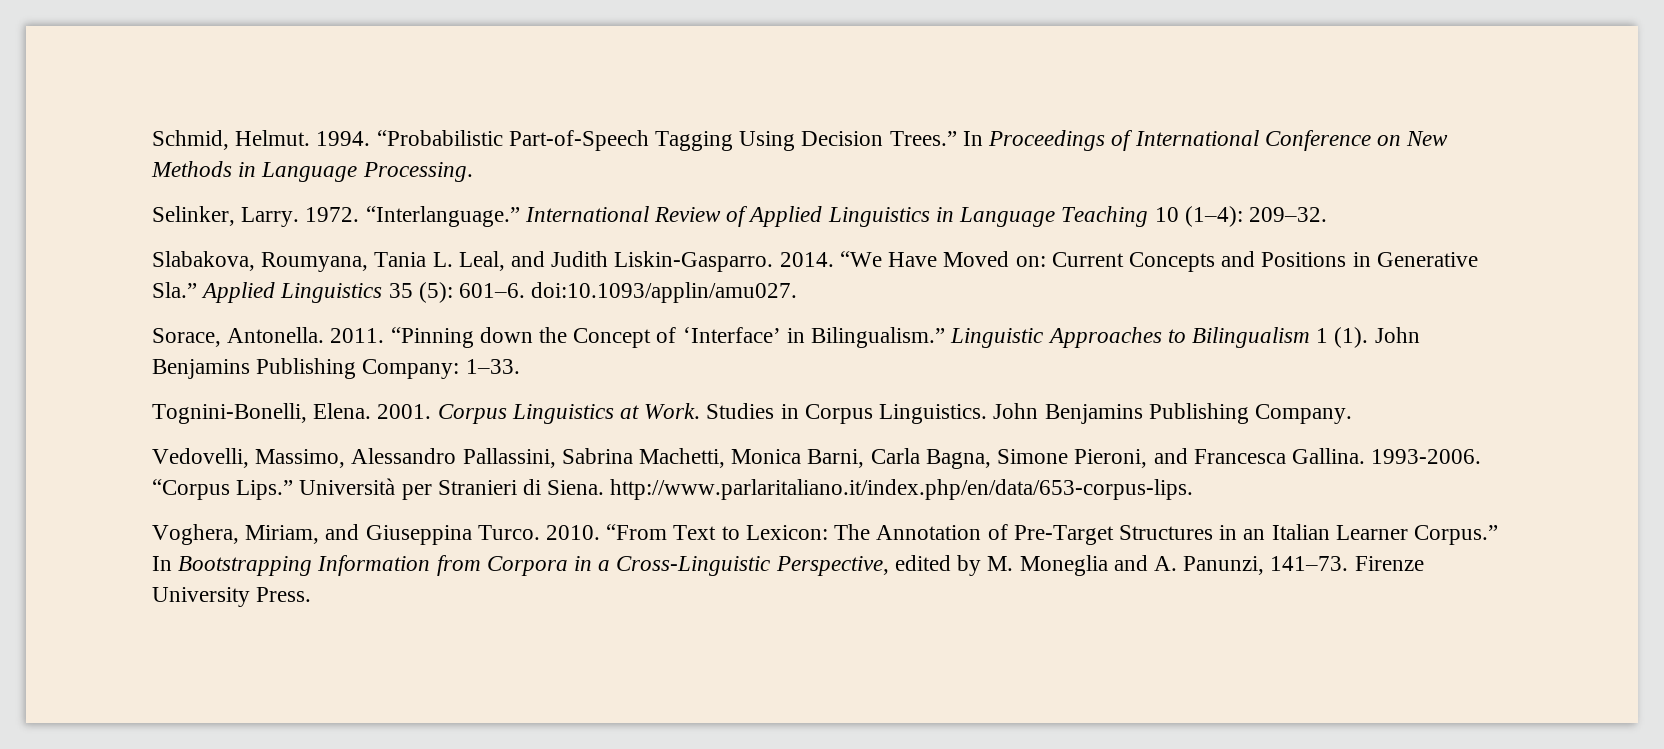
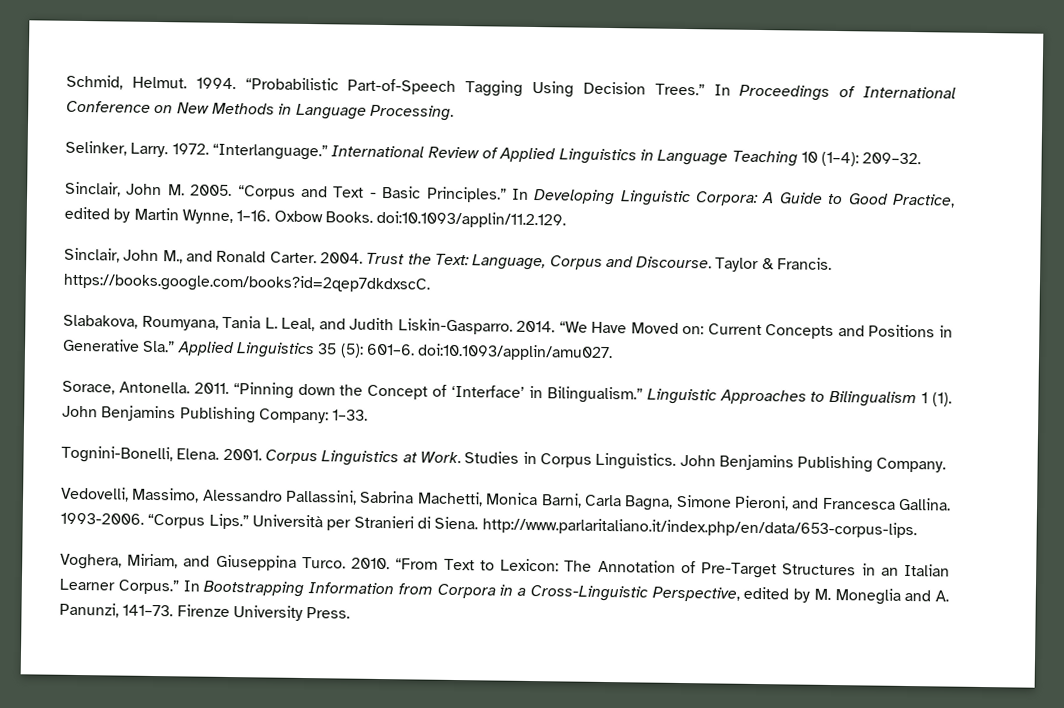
+ Sinclair, John M. 2005. “Corpus and Text - Basic Principles.” In Developing Linguistic Corpora: A Guide to Good Practice, edited by Martin Wynne, 1–16. Oxbow Books. doi:10.1093/applin/11.2.129.
+ Sinclair, John M., and Ronald Carter. 2004. Trust the Text: Language, Corpus and Discourse. Taylor & Francis. https://books.google.com/books?id=2qep7dkdxscC.

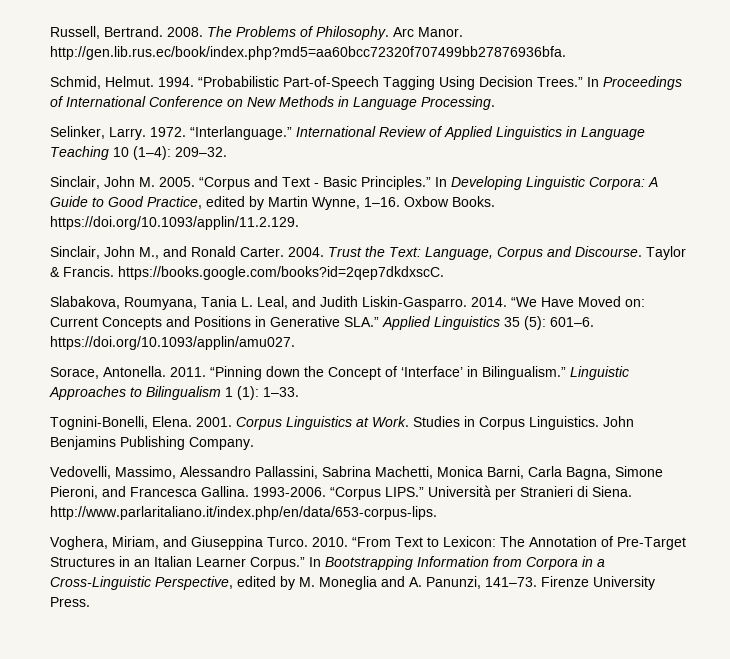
+ Russell, Bertrand. 2008. The Problems of Philosophy. Arc Manor. http://gen.lib.rus.ec/book/index.php?md5=aa60bcc72320f707499bb27876936bfa.
- Oxbow Books. doi:10.1093/applin/11.2.129.
+ Oxbow Books. https://doi.org/10.1093/applin/11.2.129.
- “We Have Moved on: Current Concepts and Positions in Generative Sla.” Applied Linguistics 35 (5): 601–6. doi:10.1093/applin/amu027.
+ “We Have Moved on: Current Concepts and Positions in Generative SLA.” Applied Linguistics 35 (5): 601–6. https://doi.org/10.1093/applin/amu027.
- Linguistic Approaches to Bilingualism 1 (1). John Benjamins Publishing Company: 1–33.
+ Linguistic Approaches to Bilingualism 1 (1): 1–33.
- “Corpus Lips.”
+ “Corpus LIPS.”

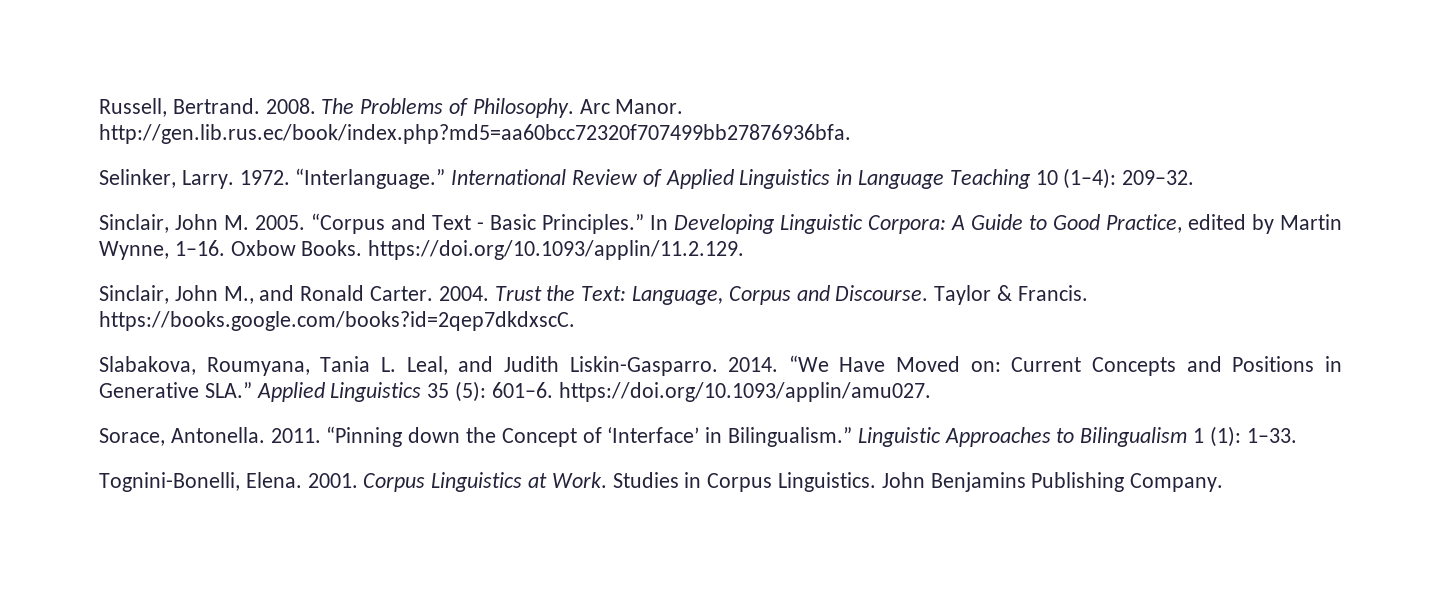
- Schmid, Helmut. 1994. “Probabilistic Part-of-Speech Tagging Using Decision Trees.” In Proceedings of International Conference on New Methods in Language Processing.
- Vedovelli, Massimo, Alessandro Pallassini, Sabrina Machetti, Monica Barni, Carla Bagna, Simone Pieroni, and Francesca Gallina. 1993-2006. “Corpus LIPS.” Università per Stranieri di Siena. http://www.parlaritaliano.it/index.php/en/data/653-corpus-lips.
- Voghera, Miriam, and Giuseppina Turco. 2010. “From Text to Lexicon: The Annotation of Pre-Target Structures in an Italian Learner Corpus.” In Bootstrapping Information from Corpora in a Cross-Linguistic Perspective, edited by M. Moneglia and A. Panunzi, 141–73. Firenze University Press.

